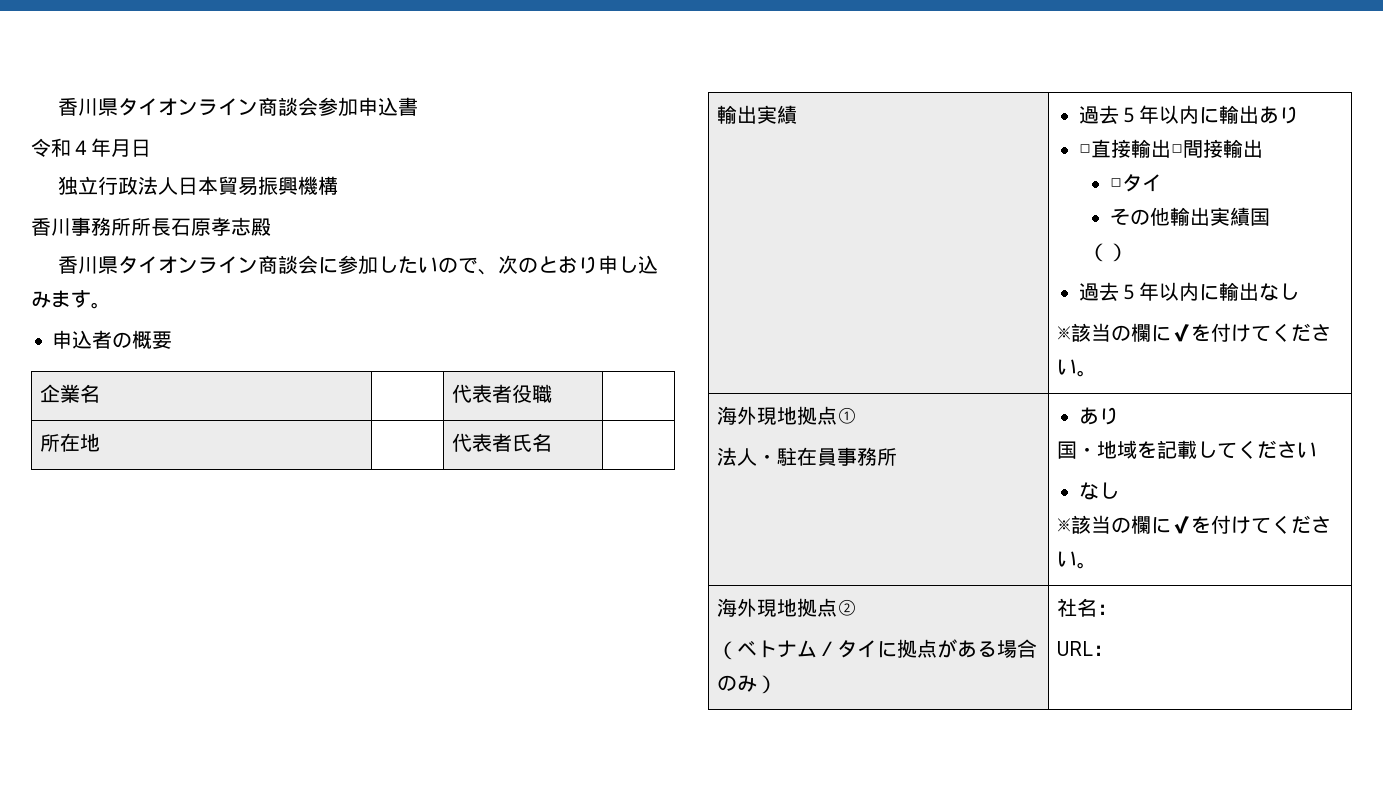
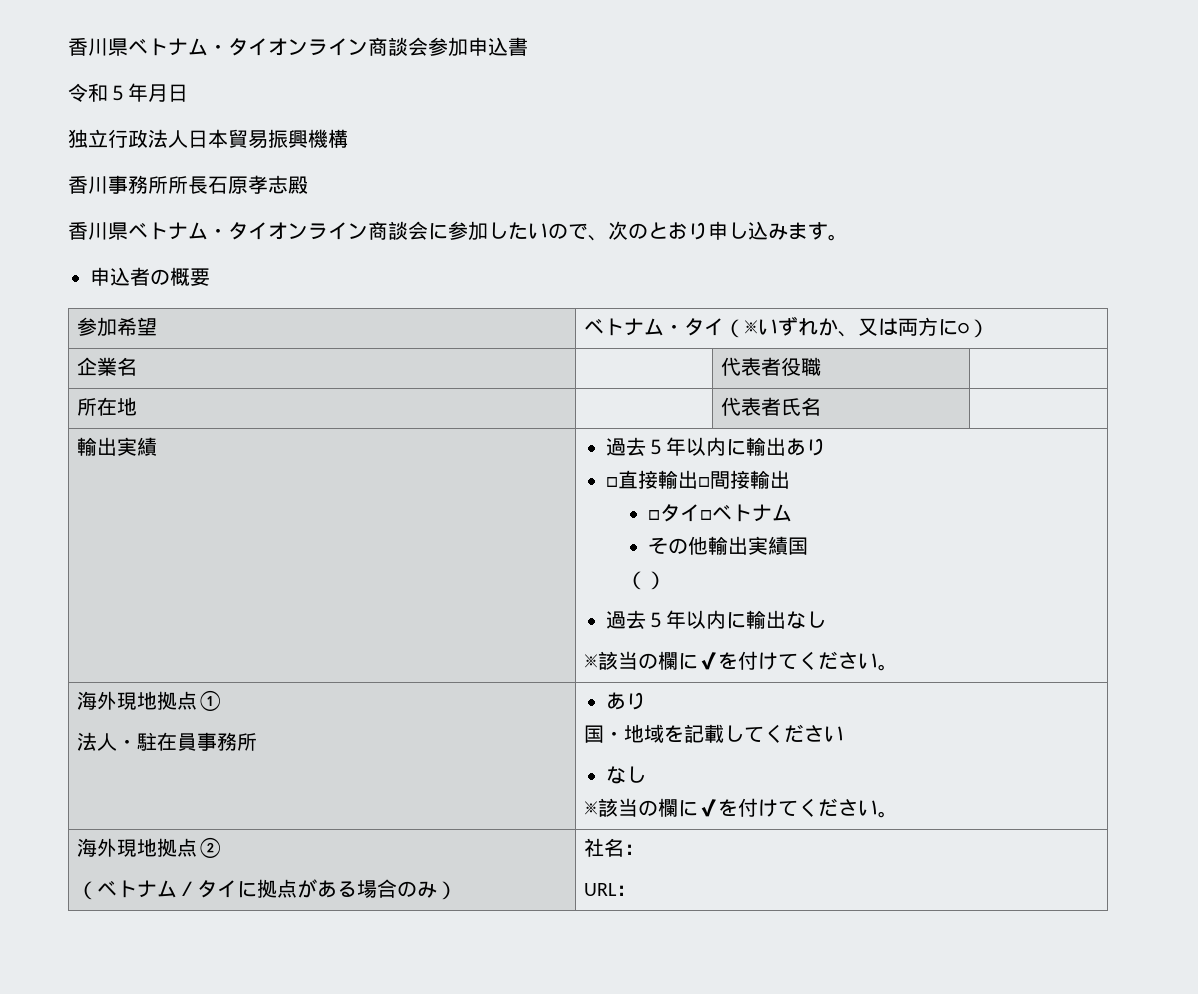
- 香川県タイオンライン商談会参加申込書
+ 香川県ベトナム・タイオンライン商談会参加申込書
- 令和４年月日
+ 令和５年月日
- 香川県タイオンライン商談会に参加したいので、次のとおり申し込みます。
+ 香川県ベトナム・タイオンライン商談会に参加したいので、次のとおり申し込みます。
+ 参加希望 | ベトナム・タイ（※いずれか、又は両方に○）
  輸出実績 | 過去５年以内に輸出あり
  □直接輸出□間接輸出
- □タイ
+ □タイ□ベトナム

